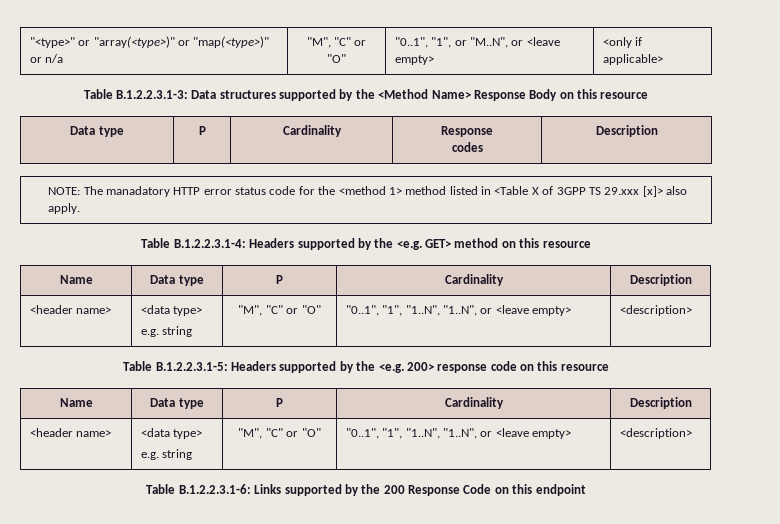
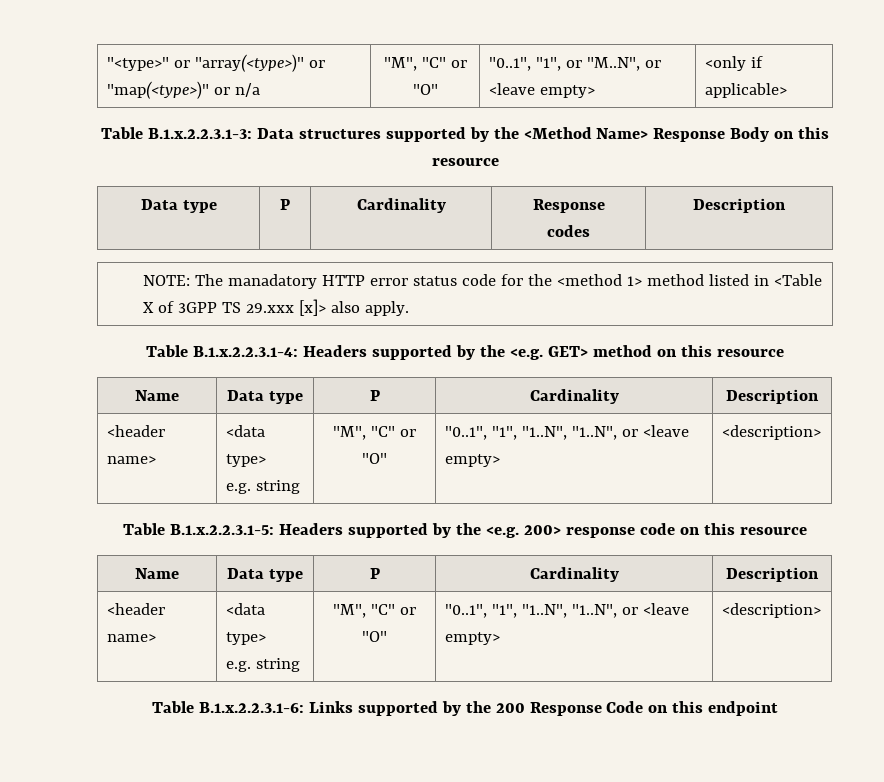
- Table B.1.2.2.3.1-3: Data structures supported by the <Method Name> Response Body on this resource
+ Table B.1.x.2.2.3.1-3: Data structures supported by the <Method Name> Response Body on this resource
- Table B.1.2.2.3.1-4: Headers supported by the <e.g. GET> method on this resource
+ Table B.1.x.2.2.3.1-4: Headers supported by the <e.g. GET> method on this resource
- Table B.1.2.2.3.1-5: Headers supported by the <e.g. 200> response code on this resource
+ Table B.1.x.2.2.3.1-5: Headers supported by the <e.g. 200> response code on this resource
- Table B.1.2.2.3.1-6: Links supported by the 200 Response Code on this endpoint
+ Table B.1.x.2.2.3.1-6: Links supported by the 200 Response Code on this endpoint

